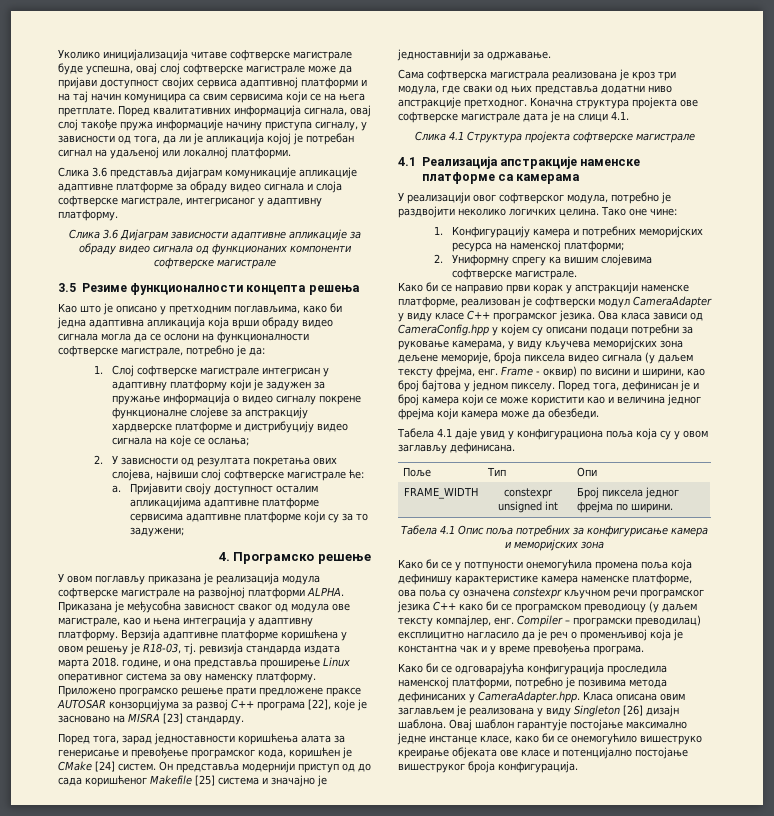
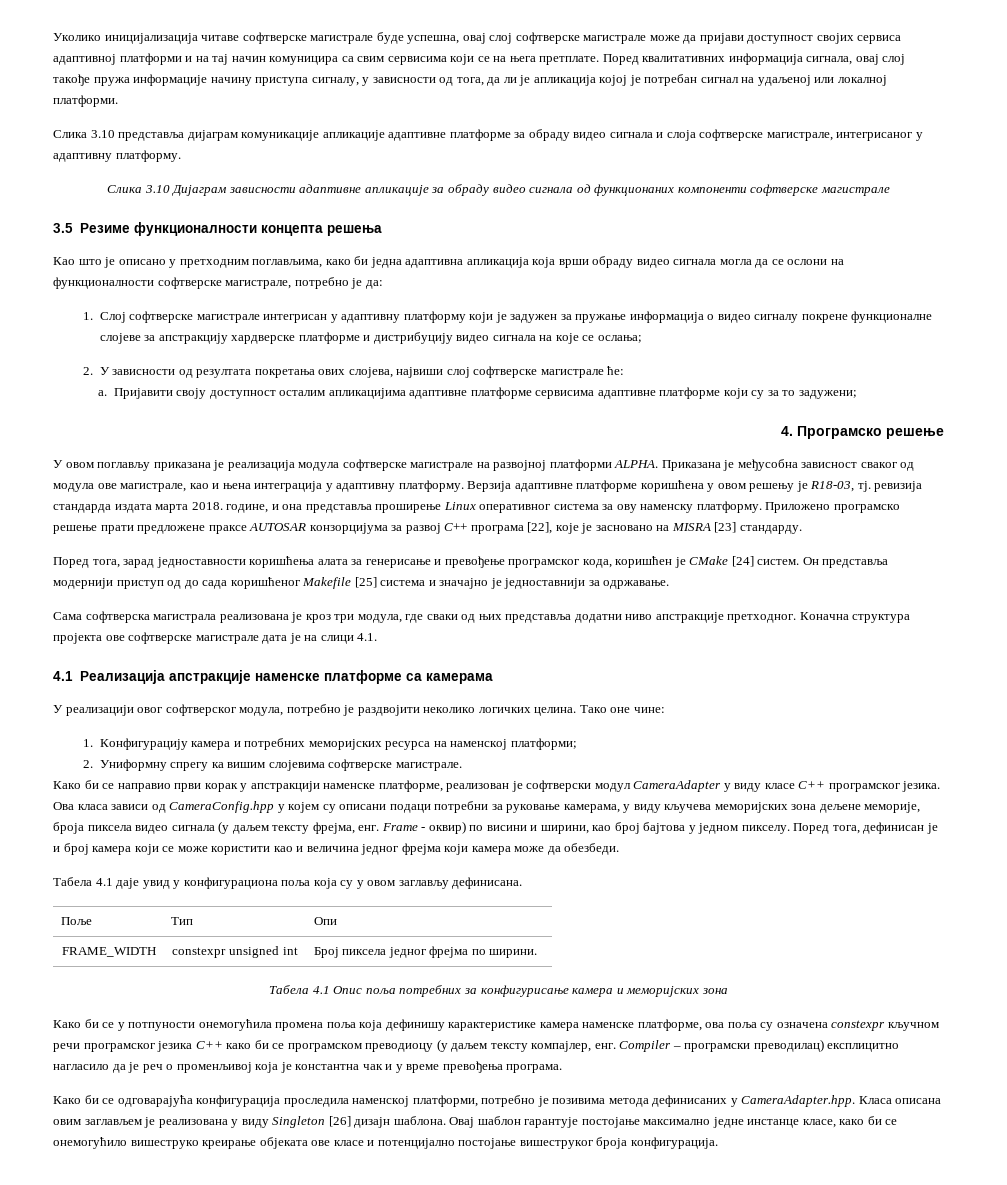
- Слика 3.6 представља дијаграм комуникације апликације адаптивне платформе за обраду видео сигнала и слоја софтверске магистрале, интегрисаног у адаптивну платформу.
+ Слика 3.10 представља дијаграм комуникације апликације адаптивне платформе за обраду видео сигнала и слоја софтверске магистрале, интегрисаног у адаптивну платформу.
- Слика 3.6 Дијаграм зависности адаптивне апликације за обраду видео сигнала од функционаних компоненти софтверске магистрале
+ Слика 3.10 Дијаграм зависности адаптивне апликације за обраду видео сигнала од функционаних компоненти софтверске магистрале
- Слика 4.1 Структура пројекта софтверске магистрале

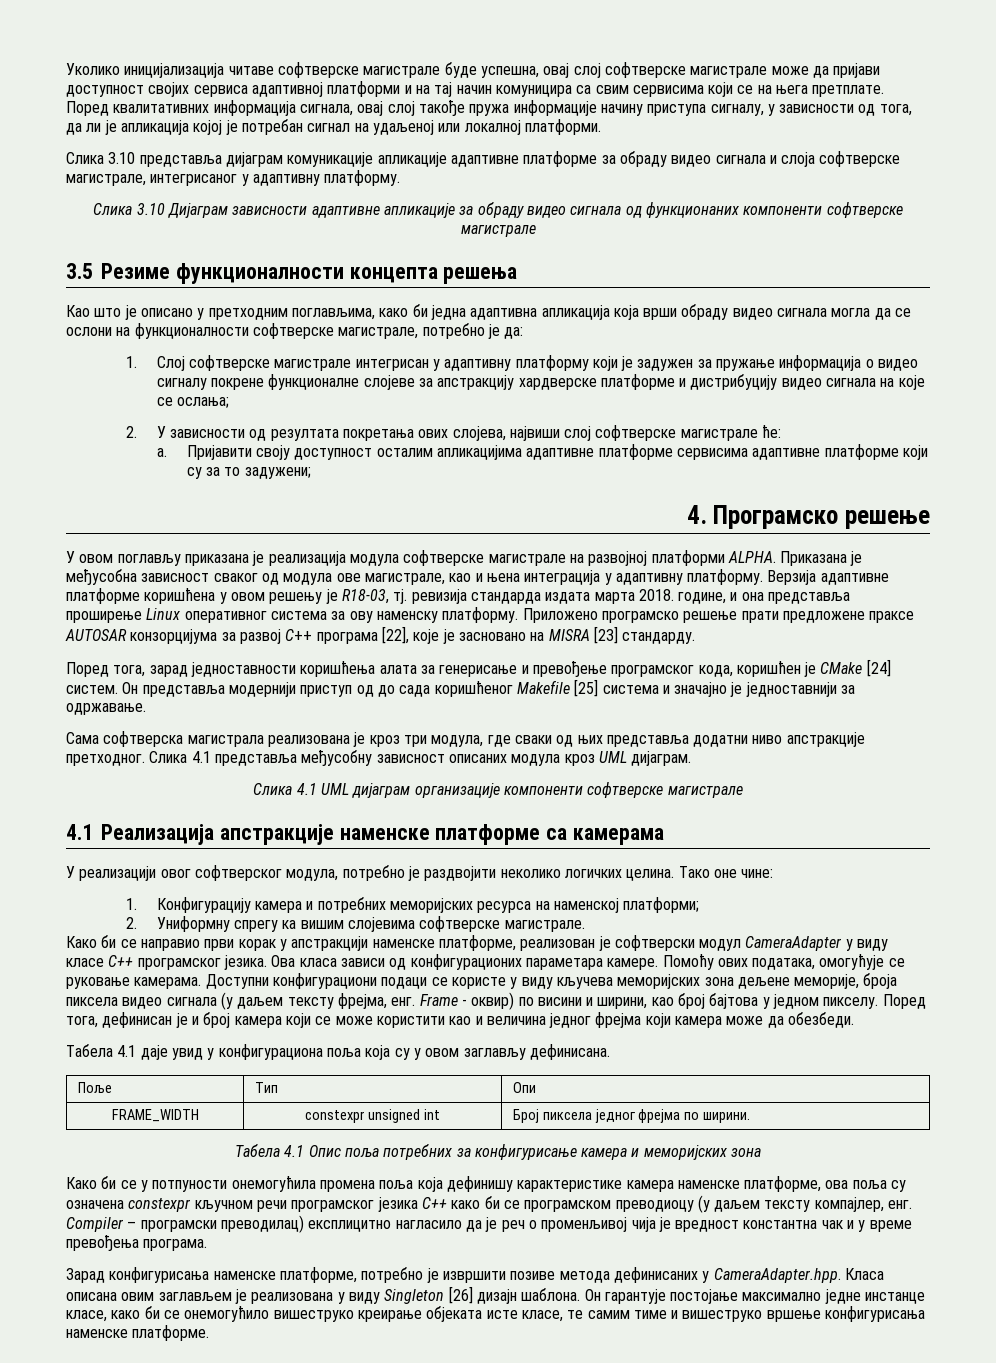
- Коначна структура пројекта ове софтверске магистрале дата је на слици 4.1.
+ Слика 4.1 представља међусобну зависност описаних модула кроз UML дијаграм.
+ Слика 4.1 UML дијаграм организације компоненти софтверске магистрале
- Ова класа зависи од CameraConfig.hpp у којем су описани подаци потребни за руковање камерама, у виду кључева меморијских зона дељене меморије, броја пиксела видео сигнала (у даљем тексту фрејма, енг.
+ Ова класа зависи од конфигурационих параметара камере. Помоћу ових података, омогућује се руковање камерама. Доступни конфигурациони подаци се користе у виду кључева меморијских зона дељене меморије, броја пиксела видео сигнала (у даљем тексту фрејма, енг.
- Compiler – програмски преводилац) експлицитно нагласило да је реч о променљивој која је константна чак и у време превођења програма.
+ Compiler – програмски преводилац) експлицитно нагласило да је реч о променљивој чија је вредност константна чак и у време превођења програма.
- Како би се одговарајућа конфигурација проследила наменској платформи, потребно је позивима метода дефинисаних у CameraAdapter.hpp. Класа описана овим заглављем је реализована у виду Singleton [26] дизајн шаблона.
+ Зарад конфигурисања наменске платформе, потребно је извршити позиве метода дефинисаних у CameraAdapter.hpp. Класа описана овим заглављем је реализована у виду Singleton [26] дизајн шаблона.
- Овај шаблон гарантује постојање максимално једне инстанце класе, како би се онемогућило вишеструко креирање објеката ове класе и потенцијално постојање вишеструког броја конфигурација.
+ Он гарантује постојање максимално једне инстанце класе, како би се онемогућило вишеструко креирање објеката исте класе, те самим тиме и вишеструко вршење конфигурисања наменске платформе.

